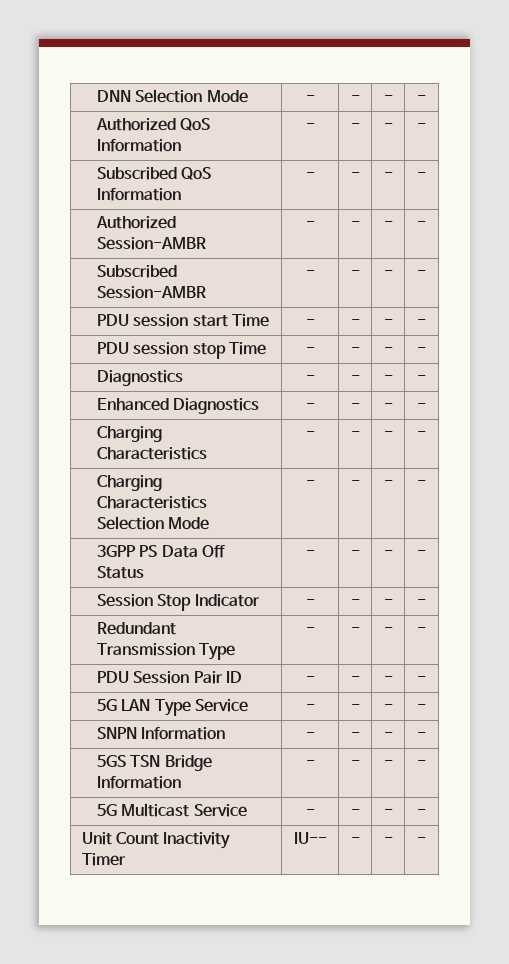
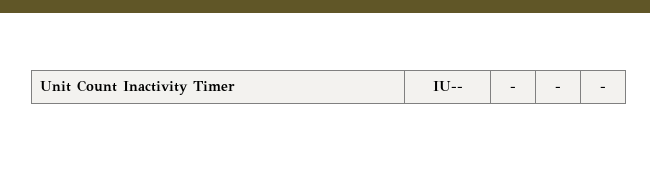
- DNN Selection Mode | - | - | - | -
- Authorized QoS Information | - | - | - | -
- Subscribed QoS Information | - | - | - | -
- Authorized Session-AMBR | - | - | - | -
- Subscribed Session-AMBR | - | - | - | -
- PDU session start Time | - | - | - | -
- PDU session stop Time | - | - | - | -
- Diagnostics | - | - | - | -
- Enhanced Diagnostics | - | - | - | -
- Charging Characteristics | - | - | - | -
- Charging Characteristics Selection Mode | - | - | - | -
- 3GPP PS Data Off Status | - | - | - | -
- Session Stop Indicator | - | - | - | -
- Redundant Transmission Type | - | - | - | -
- PDU Session Pair ID | - | - | - | -
- 5G LAN Type Service | - | - | - | -
- SNPN Information | - | - | - | -
- 5GS TSN Bridge Information | - | - | - | -
- 5G Multicast Service | - | - | - | -

